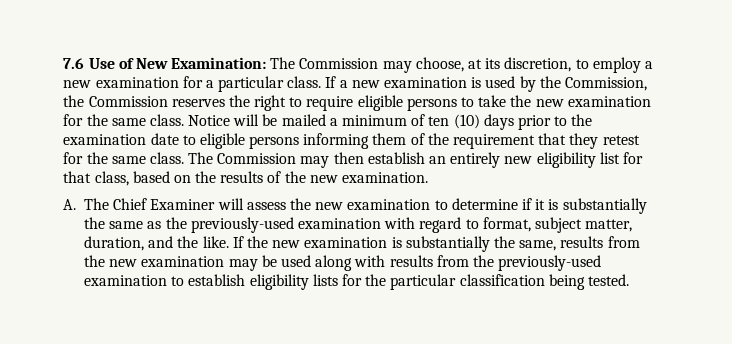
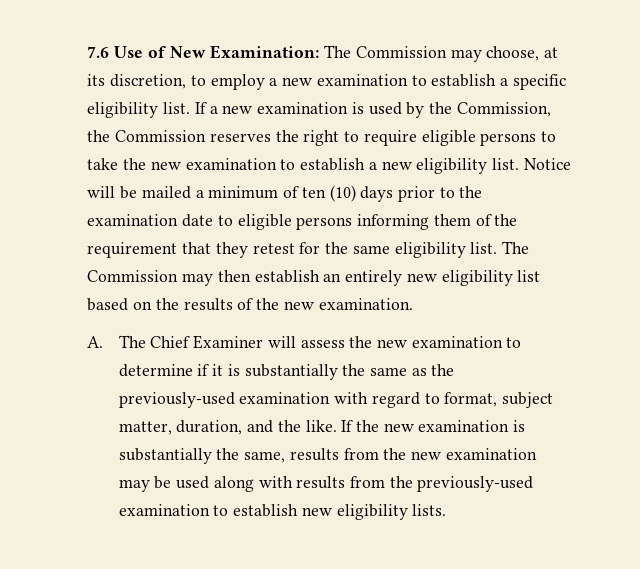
- 7.6 Use of New Examination: The Commission may choose, at its discretion, to employ a new examination for a particular class.
+ 7.6 Use of New Examination: The Commission may choose, at its discretion, to employ a new examination to establish a specific eligibility list.
- If a new examination is used by the Commission, the Commission reserves the right to require eligible persons to take the new examination for the same class.
+ If a new examination is used by the Commission, the Commission reserves the right to require eligible persons to take the new examination to establish a new eligibility list.
- Notice will be mailed a minimum of ten (10) days prior to the examination date to eligible persons informing them of the requirement that they retest for the same class.
+ Notice will be mailed a minimum of ten (10) days prior to the examination date to eligible persons informing them of the requirement that they retest for the same eligibility list.
- The Commission may then establish an entirely new eligibility list for that class, based on the results of the new examination.
+ The Commission may then establish an entirely new eligibility list based on the results of the new examination.
- If the new examination is substantially the same, results from the new examination may be used along with results from the previously-used examination to establish eligibility lists for the particular classification being tested.
+ If the new examination is substantially the same, results from the new examination may be used along with results from the previously-used examination to establish new eligibility lists.

